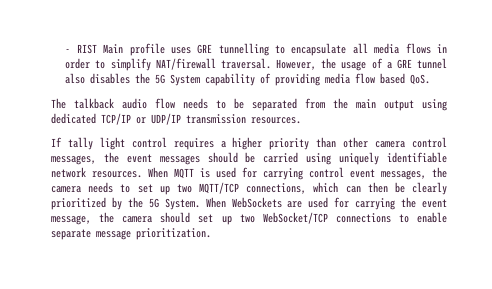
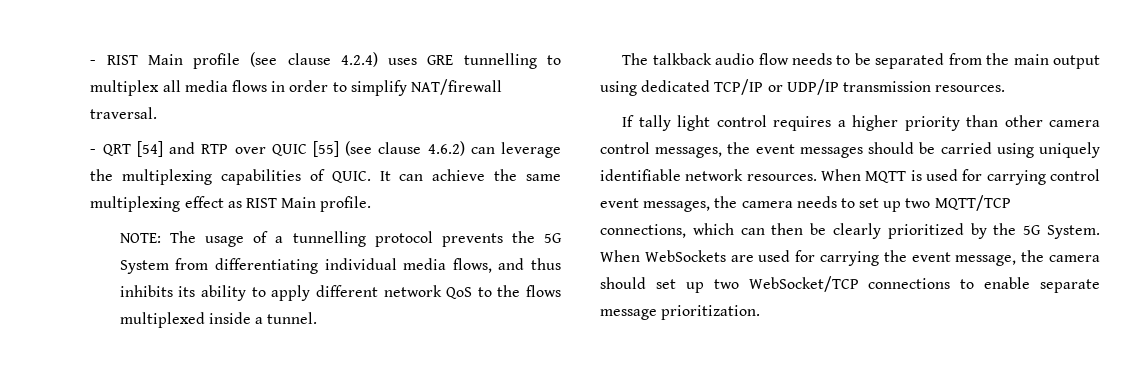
- - RIST Main profile uses GRE tunnelling to encapsulate all media flows in order to simplify NAT/firewall traversal. However, the usage of a GRE tunnel also disables the 5G System capability of providing media flow based QoS.
+ - RIST Main profile (see clause 4.2.4) uses GRE tunnelling to multiplex all media flows in order to simplify NAT/firewall traversal.
+ - QRT [54] and RTP over QUIC [55] (see clause 4.6.2) can leverage the multiplexing capabilities of QUIC. It can achieve the same multiplexing effect as RIST Main profile.
+ NOTE: The usage of a tunnelling protocol prevents the 5G System from differentiating individual media flows, and thus inhibits its ability to apply different network QoS to the flows multiplexed inside a tunnel.

